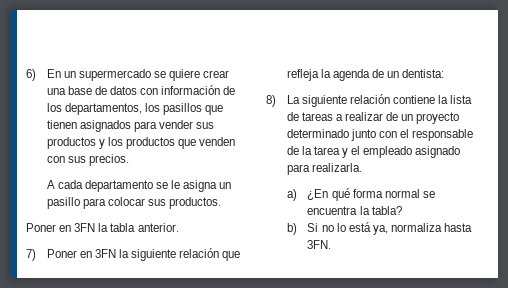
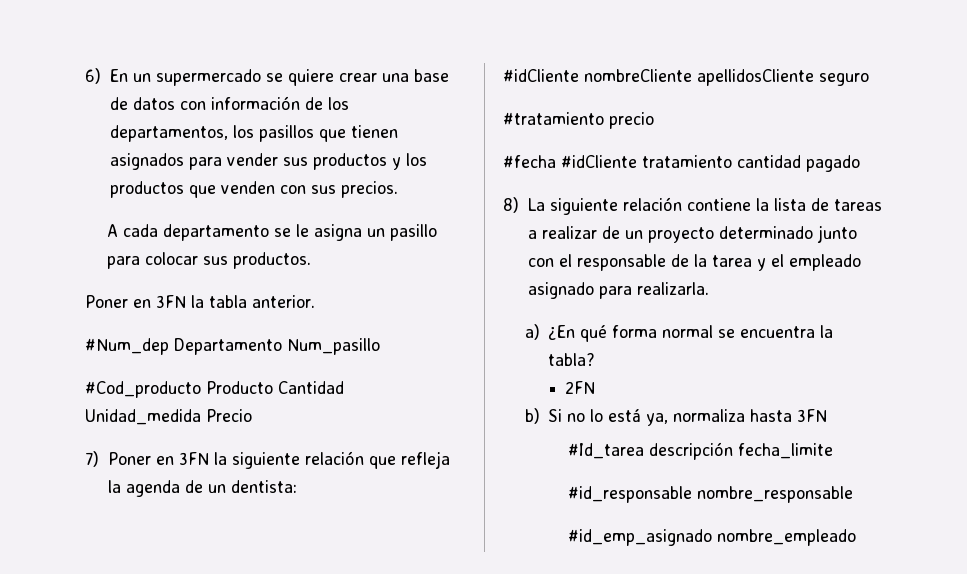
+ #Num_dep Departamento Num_pasillo
+ #Cod_producto Producto Cantidad Unidad_medida Precio
+ #idCliente nombreCliente apellidosCliente seguro
+ #tratamiento precio
+ #fecha #idCliente tratamiento cantidad pagado
+ 2FN
- b) Si no lo está ya, normaliza hasta 3FN.
+ b) Si no lo está ya, normaliza hasta 3FN
+ #Id_tarea descripción fecha_limite
+ #id_responsable nombre_responsable
+ #id_emp_asignado nombre_empleado

